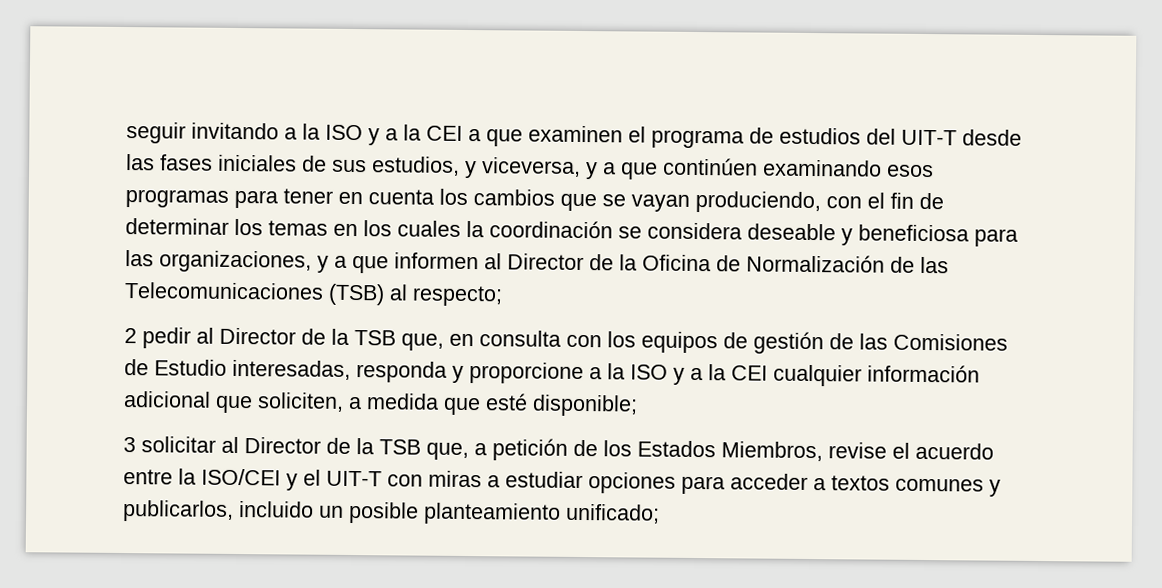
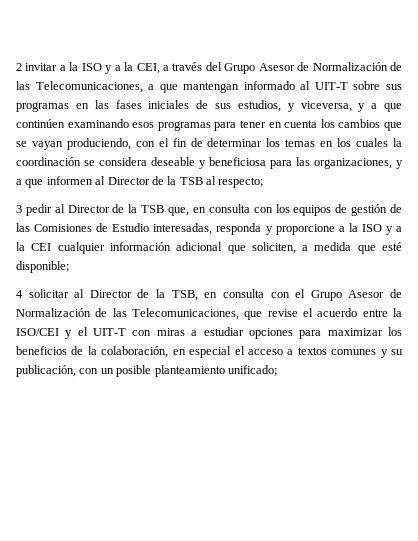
- seguir invitando a la ISO y a la CEI a que examinen el programa de estudios del UIT-T desde las fases iniciales de sus estudios, y viceversa, y a que continúen examinando esos programas para tener en cuenta los cambios que se vayan produciendo, con el fin de determinar los temas en los cuales la coordinación se considera deseable y beneficiosa para las organizaciones, y a que informen al Director de la Oficina de Normalización de las Telecomunicaciones (TSB) al respecto;
+ 2 invitar a la ISO y a la CEI, a través del Grupo Asesor de Normalización de las Telecomunicaciones, a que mantengan informado al UIT-T sobre sus programas en las fases iniciales de sus estudios, y viceversa, y a que continúen examinando esos programas para tener en cuenta los cambios que se vayan produciendo, con el fin de determinar los temas en los cuales la coordinación se considera deseable y beneficiosa para las organizaciones, y a que informen al Director de la TSB al respecto;
- 2 pedir al Director de la TSB que, en consulta con los equipos de gestión de las Comisiones de Estudio interesadas, responda y proporcione a la ISO y a la CEI cualquier información adicional que soliciten, a medida que esté disponible;
+ 3 pedir al Director de la TSB que, en consulta con los equipos de gestión de las Comisiones de Estudio interesadas, responda y proporcione a la ISO y a la CEI cualquier información adicional que soliciten, a medida que esté disponible;
- 3 solicitar al Director de la TSB que, a petición de los Estados Miembros, revise el acuerdo entre la ISO/CEI y el UIT-T con miras a estudiar opciones para acceder a textos comunes y publicarlos, incluido un posible planteamiento unificado;
+ 4 solicitar al Director de la TSB, en consulta con el Grupo Asesor de Normalización de las Telecomunicaciones, que revise el acuerdo entre la ISO/CEI y el UIT-T con miras a estudiar opciones para maximizar los beneficios de la colaboración, en especial el acceso a textos comunes y su publicación, con un posible planteamiento unificado;

